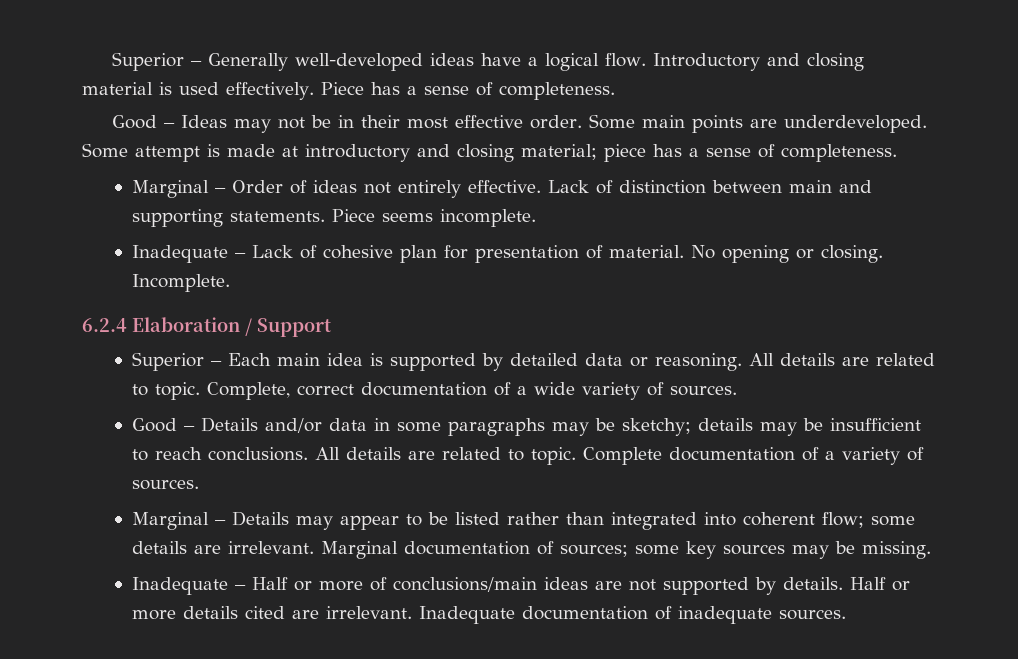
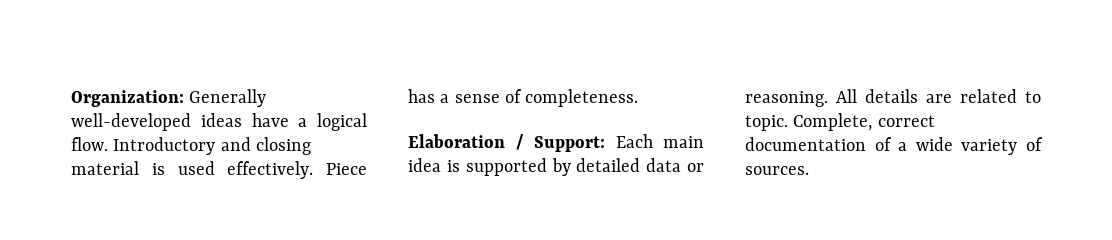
- Superior – Generally well-developed ideas have a logical flow.
+ Organization: Generally well-developed ideas have a logical flow.
- Good – Ideas may not be in their most effective order. Some main points are underdeveloped. Some attempt is made at introductory and closing material; piece has a sense of completeness.
- Marginal – Order of ideas not entirely effective. Lack of distinction between main and supporting statements. Piece seems incomplete.
- Inadequate – Lack of cohesive plan for presentation of material. No opening or closing. Incomplete.
- 6.2.4 Elaboration / Support
- Superior – Each main idea is supported by detailed data or reasoning.
+ Elaboration / Support: Each main idea is supported by detailed data or reasoning.
- Good – Details and/or data in some paragraphs may be sketchy; details may be insufficient to reach conclusions. All details are related to topic. Complete documentation of a variety of sources.
- Marginal – Details may appear to be listed rather than integrated into coherent flow; some details are irrelevant. Marginal documentation of sources; some key sources may be missing.
- Inadequate – Half or more of conclusions/main ideas are not supported by details. Half or more details cited are irrelevant. Inadequate documentation of inadequate sources.

